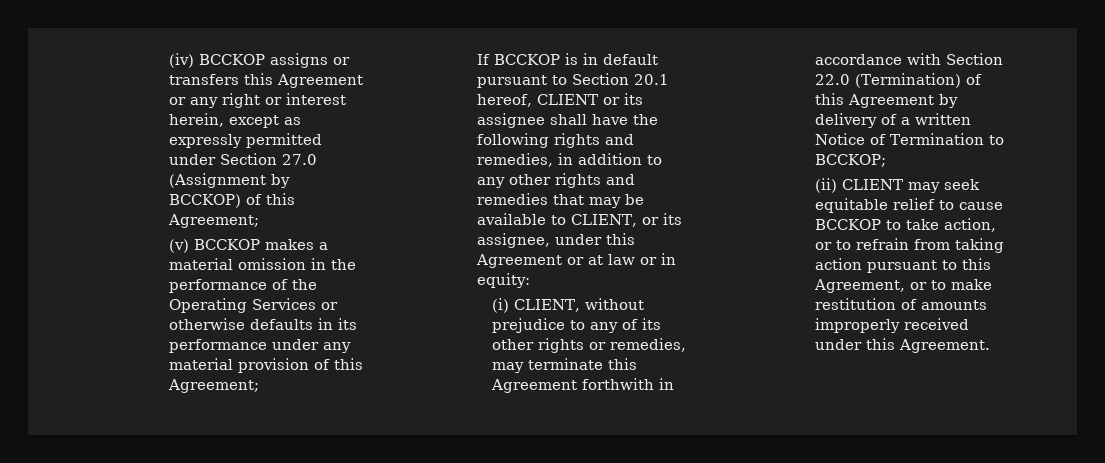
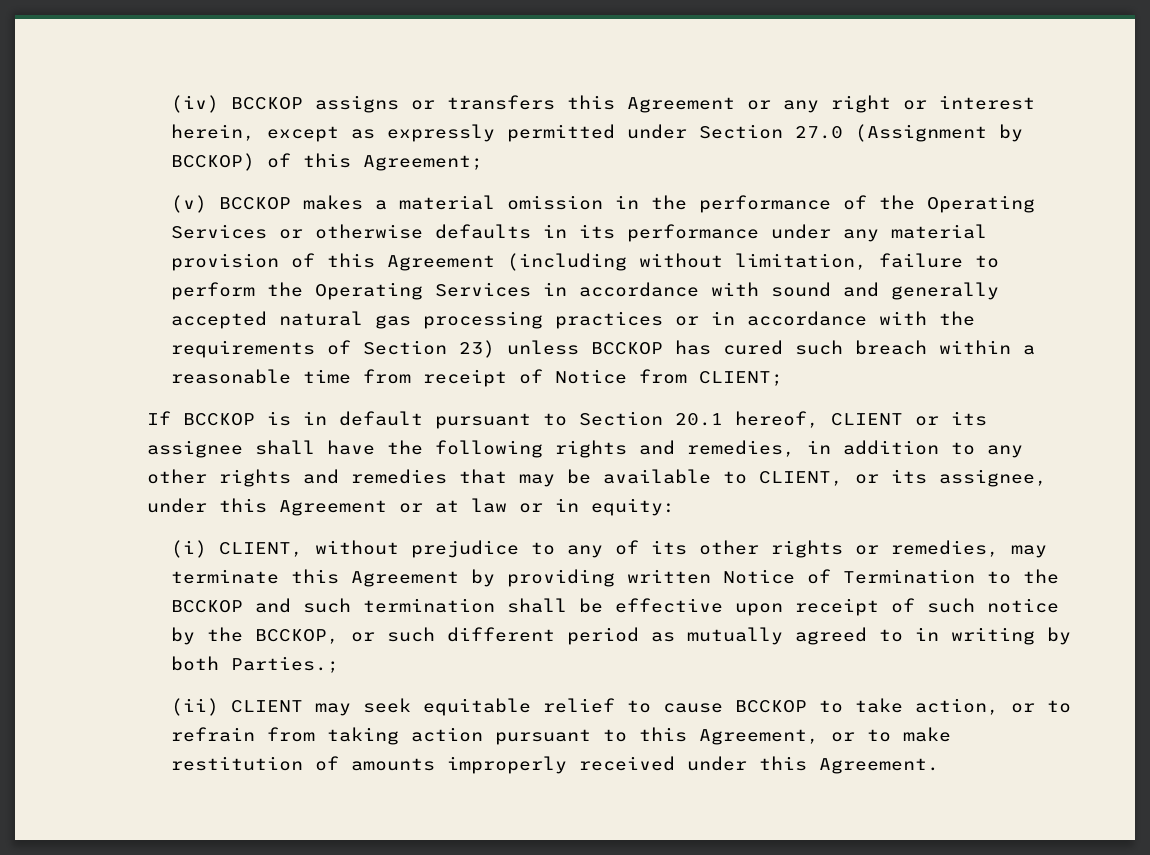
- (v) BCCKOP makes a material omission in the performance of the Operating Services or otherwise defaults in its performance under any material provision of this Agreement;
+ (v) BCCKOP makes a material omission in the performance of the Operating Services or otherwise defaults in its performance under any material provision of this Agreement (including without limitation, failure to perform the Operating Services in accordance with sound and generally accepted natural gas processing practices or in accordance with the requirements of Section 23) unless BCCKOP has cured such breach within a reasonable time from receipt of Notice from CLIENT;
- (i) CLIENT, without prejudice to any of its other rights or remedies, may terminate this Agreement forthwith in accordance with Section 22.0 (Termination) of this Agreement by delivery of a written Notice of Termination to BCCKOP;
+ (i) CLIENT, without prejudice to any of its other rights or remedies, may terminate this Agreement by providing written Notice of Termination to the BCCKOP and such termination shall be effective upon receipt of such notice by the BCCKOP, or such different period as mutually agreed to in writing by both Parties.;

